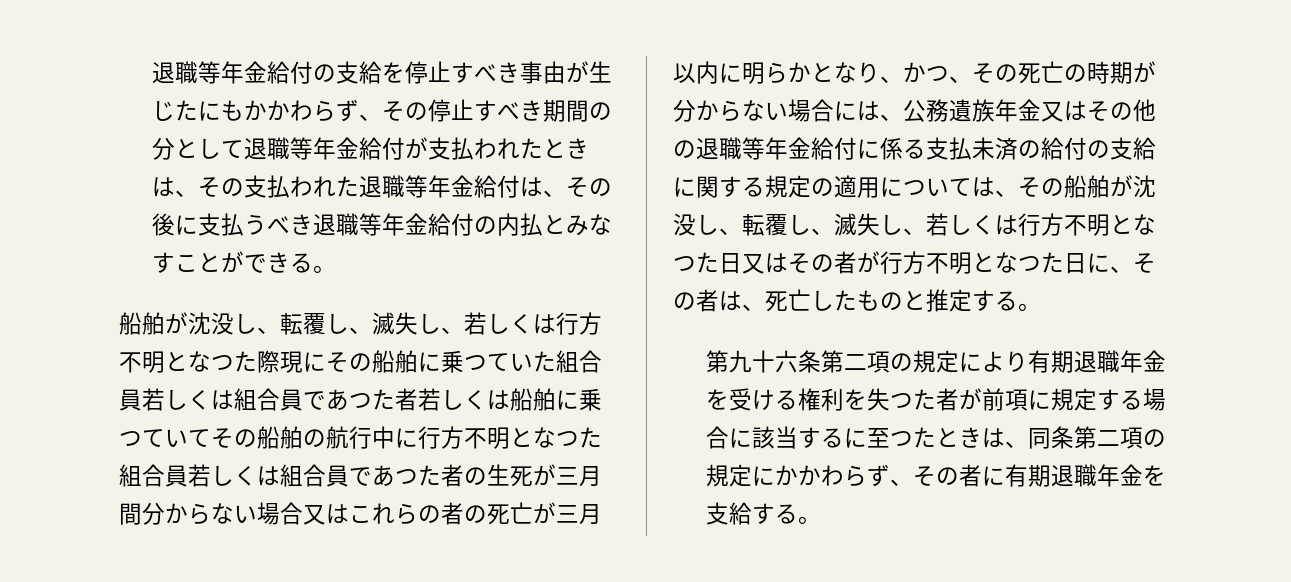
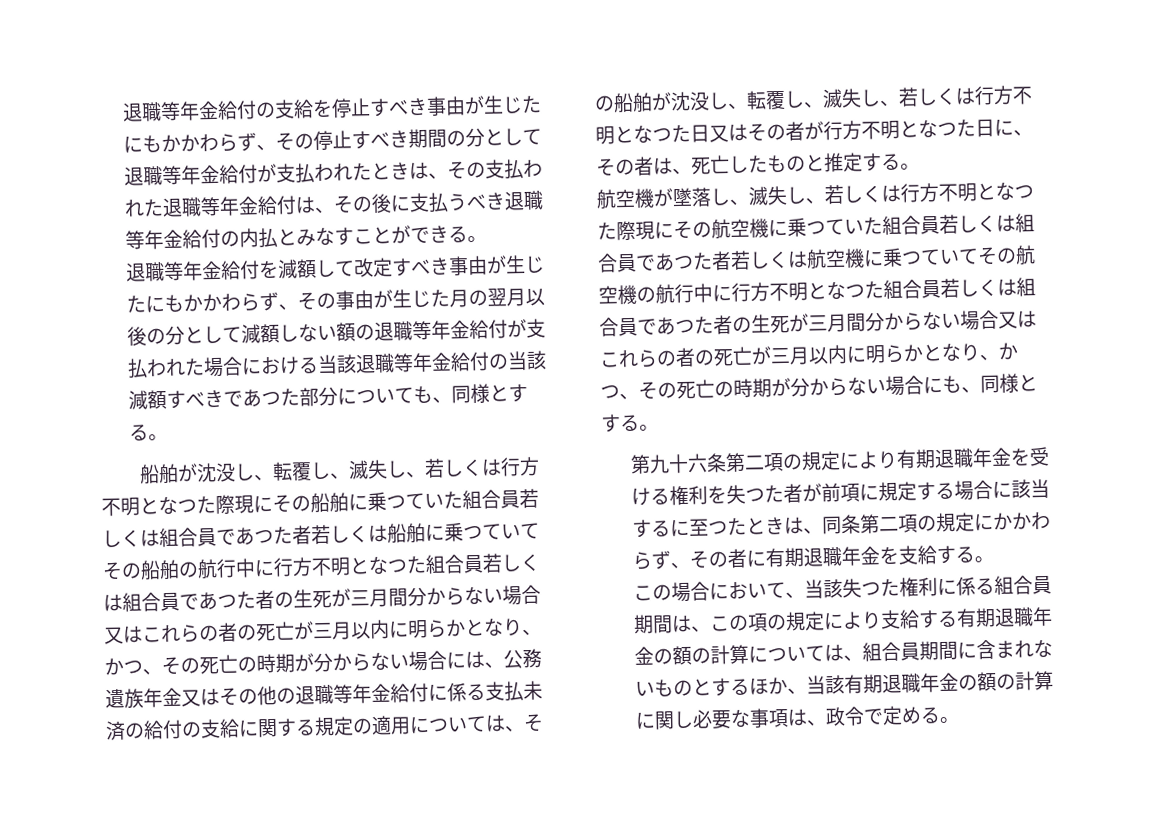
+ 退職等年金給付を減額して改定すべき事由が生じたにもかかわらず、その事由が生じた月の翌月以後の分として減額しない額の退職等年金給付が支払われた場合における当該退職等年金給付の当該減額すべきであつた部分についても、同様とする。
+ 航空機が墜落し、滅失し、若しくは行方不明となつた際現にその航空機に乗つていた組合員若しくは組合員であつた者若しくは航空機に乗つていてその航空機の航行中に行方不明となつた組合員若しくは組合員であつた者の生死が三月間分からない場合又はこれらの者の死亡が三月以内に明らかとなり、かつ、その死亡の時期が分からない場合にも、同様とする。
+ この場合において、当該失つた権利に係る組合員期間は、この項の規定により支給する有期退職年金の額の計算については、組合員期間に含まれないものとするほか、当該有期退職年金の額の計算に関し必要な事項は、政令で定める。

